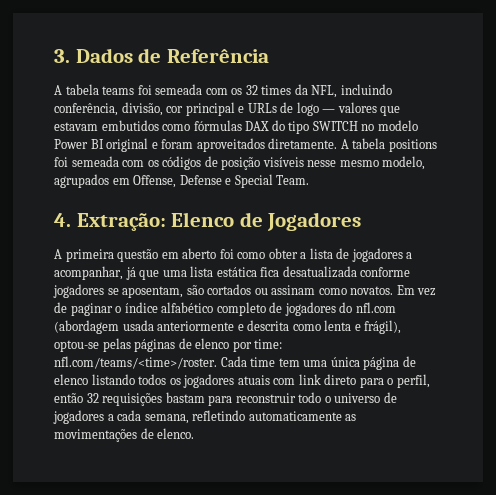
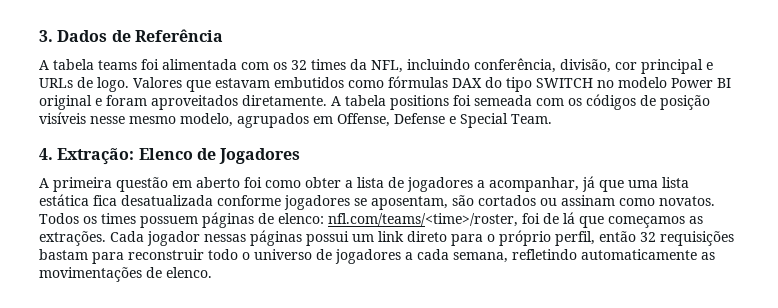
- A tabela teams foi semeada com os 32 times da NFL, incluindo conferência, divisão, cor principal e URLs de logo — valores que estavam embutidos como fórmulas DAX do tipo SWITCH no modelo Power BI original e foram aproveitados diretamente.
+ A tabela teams foi alimentada com os 32 times da NFL, incluindo conferência, divisão, cor principal e URLs de logo. Valores que estavam embutidos como fórmulas DAX do tipo SWITCH no modelo Power BI original e foram aproveitados diretamente.
- Em vez de paginar o índice alfabético completo de jogadores do nfl.com (abordagem usada anteriormente e descrita como lenta e frágil), optou-se pelas páginas de elenco por time: nfl.com/teams/<time>/roster. Cada time tem uma única página de elenco listando todos os jogadores atuais com link direto para o perfil, então 32 requisições bastam para reconstruir todo o universo de jogadores a cada semana, refletindo automaticamente as movimentações de elenco.
+ Todos os times possuem páginas de elenco: nfl.com/teams/<time>/roster, foi de lá que começamos as extrações. Cada jogador nessas páginas possui um link direto para o próprio perfil, então 32 requisições bastam para reconstruir todo o universo de jogadores a cada semana, refletindo automaticamente as movimentações de elenco.

